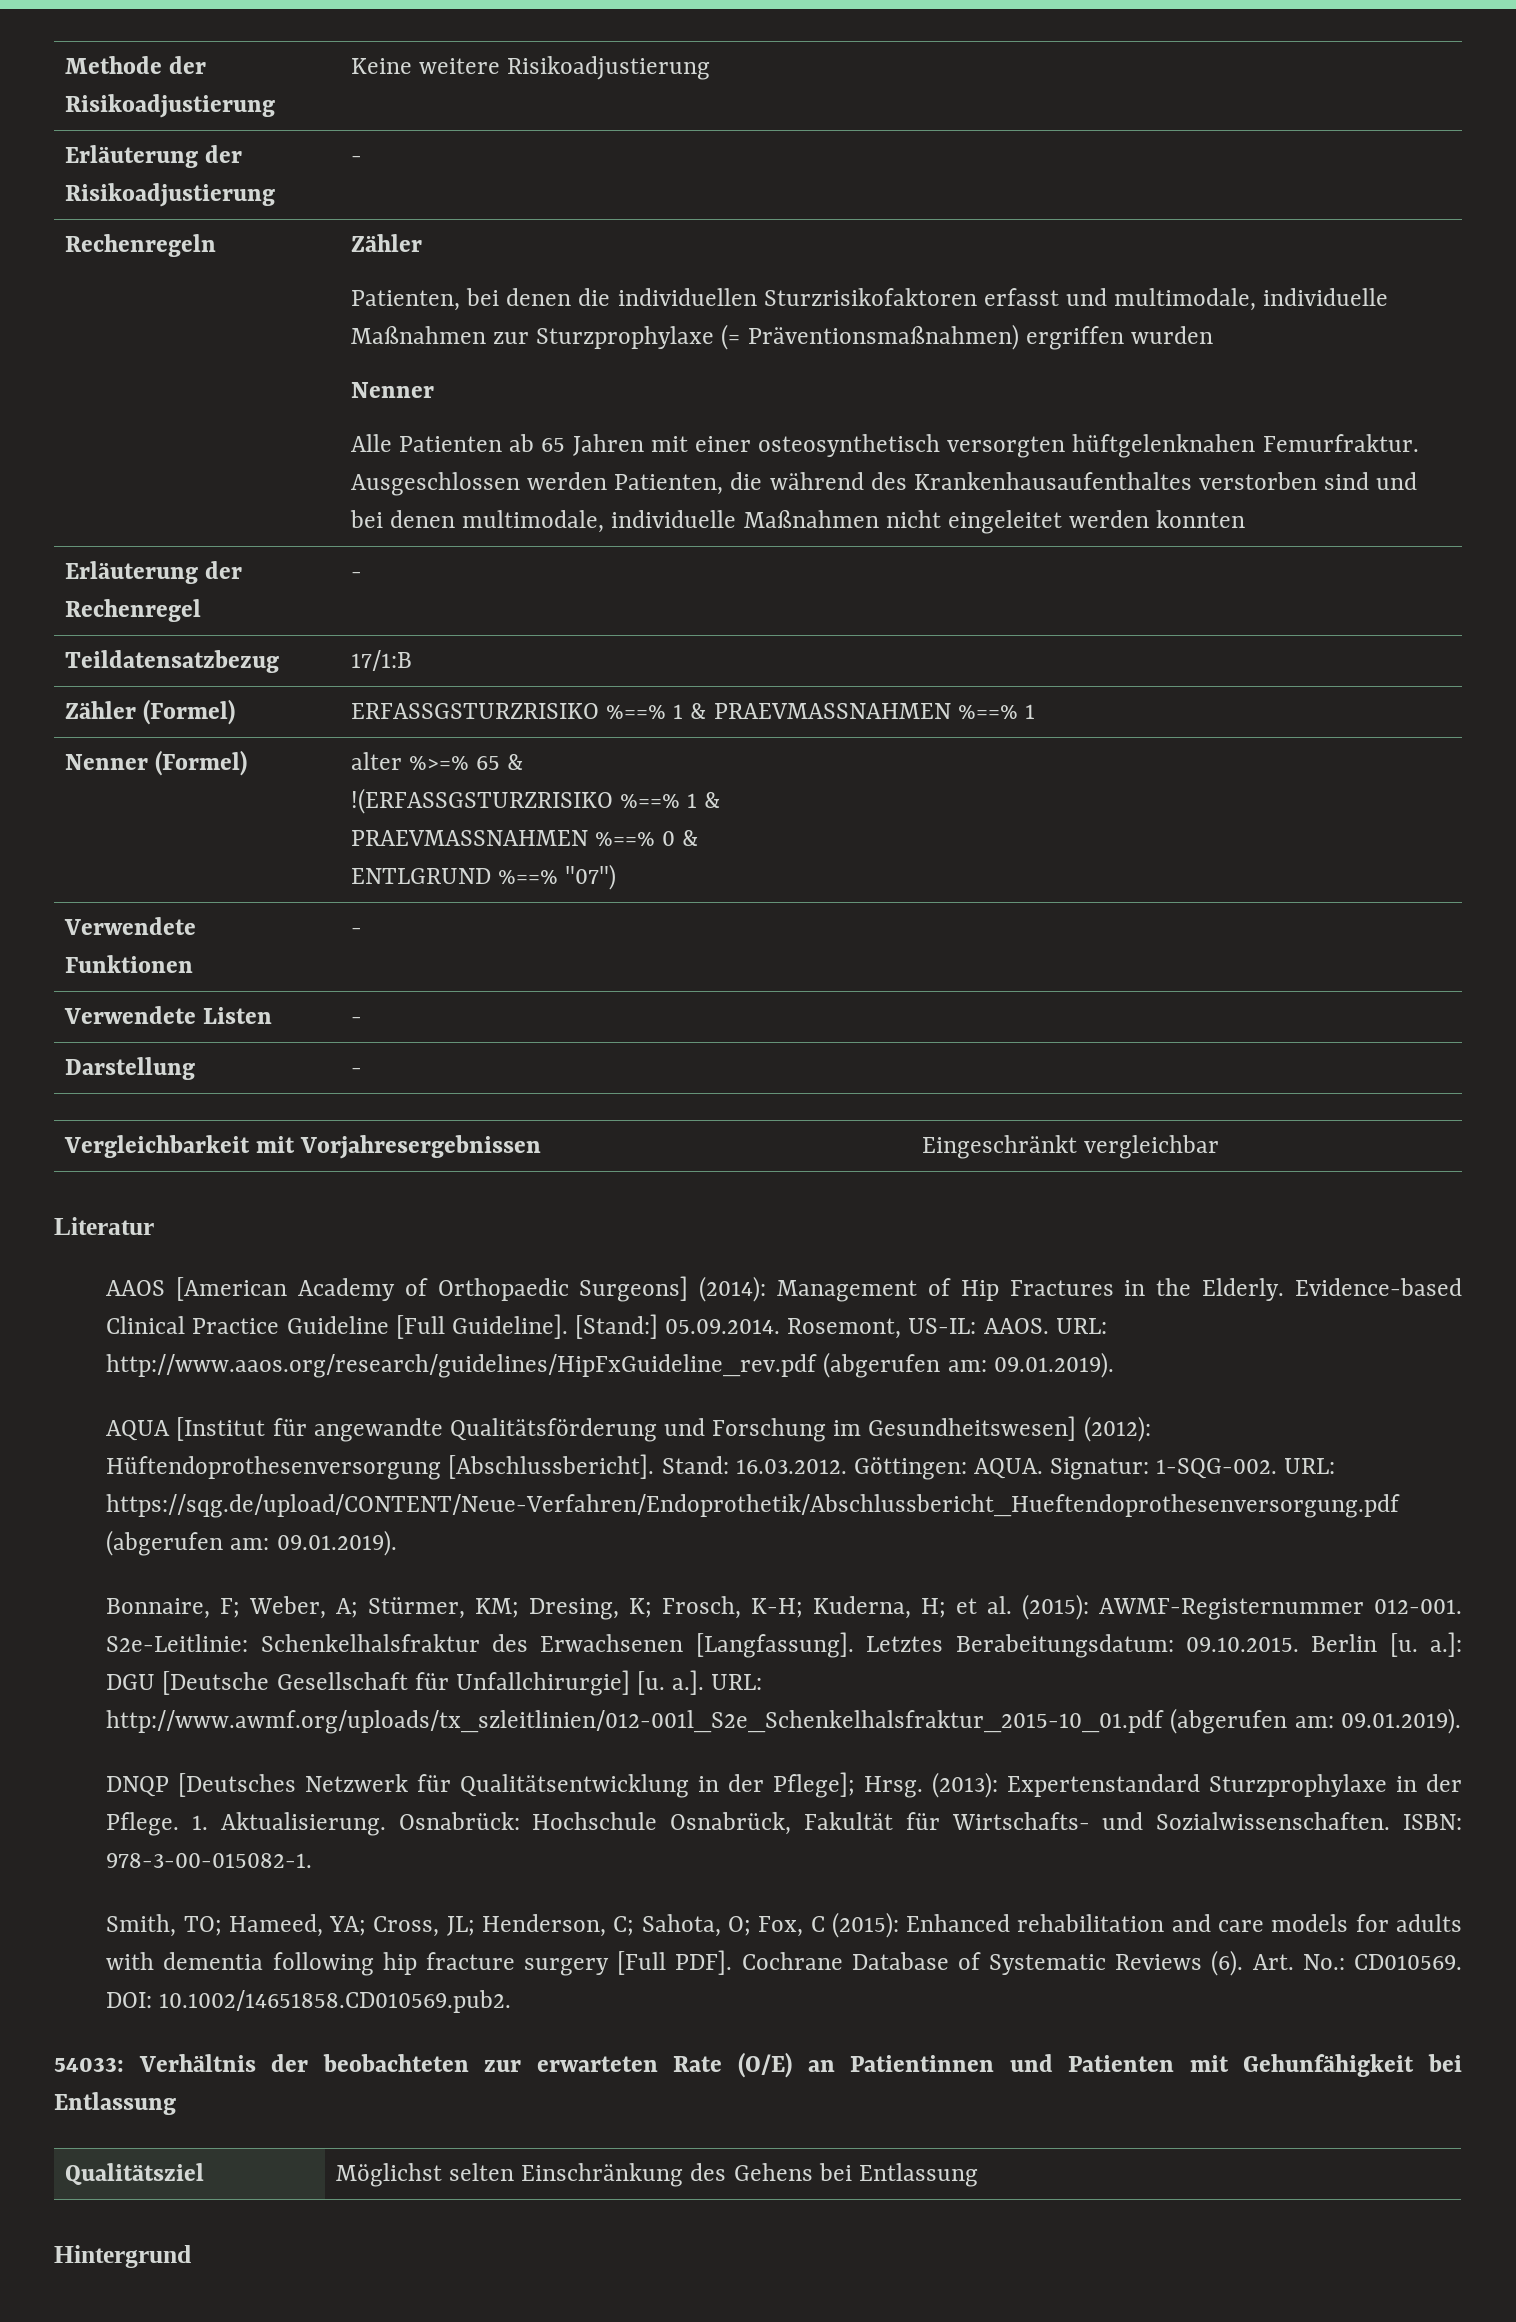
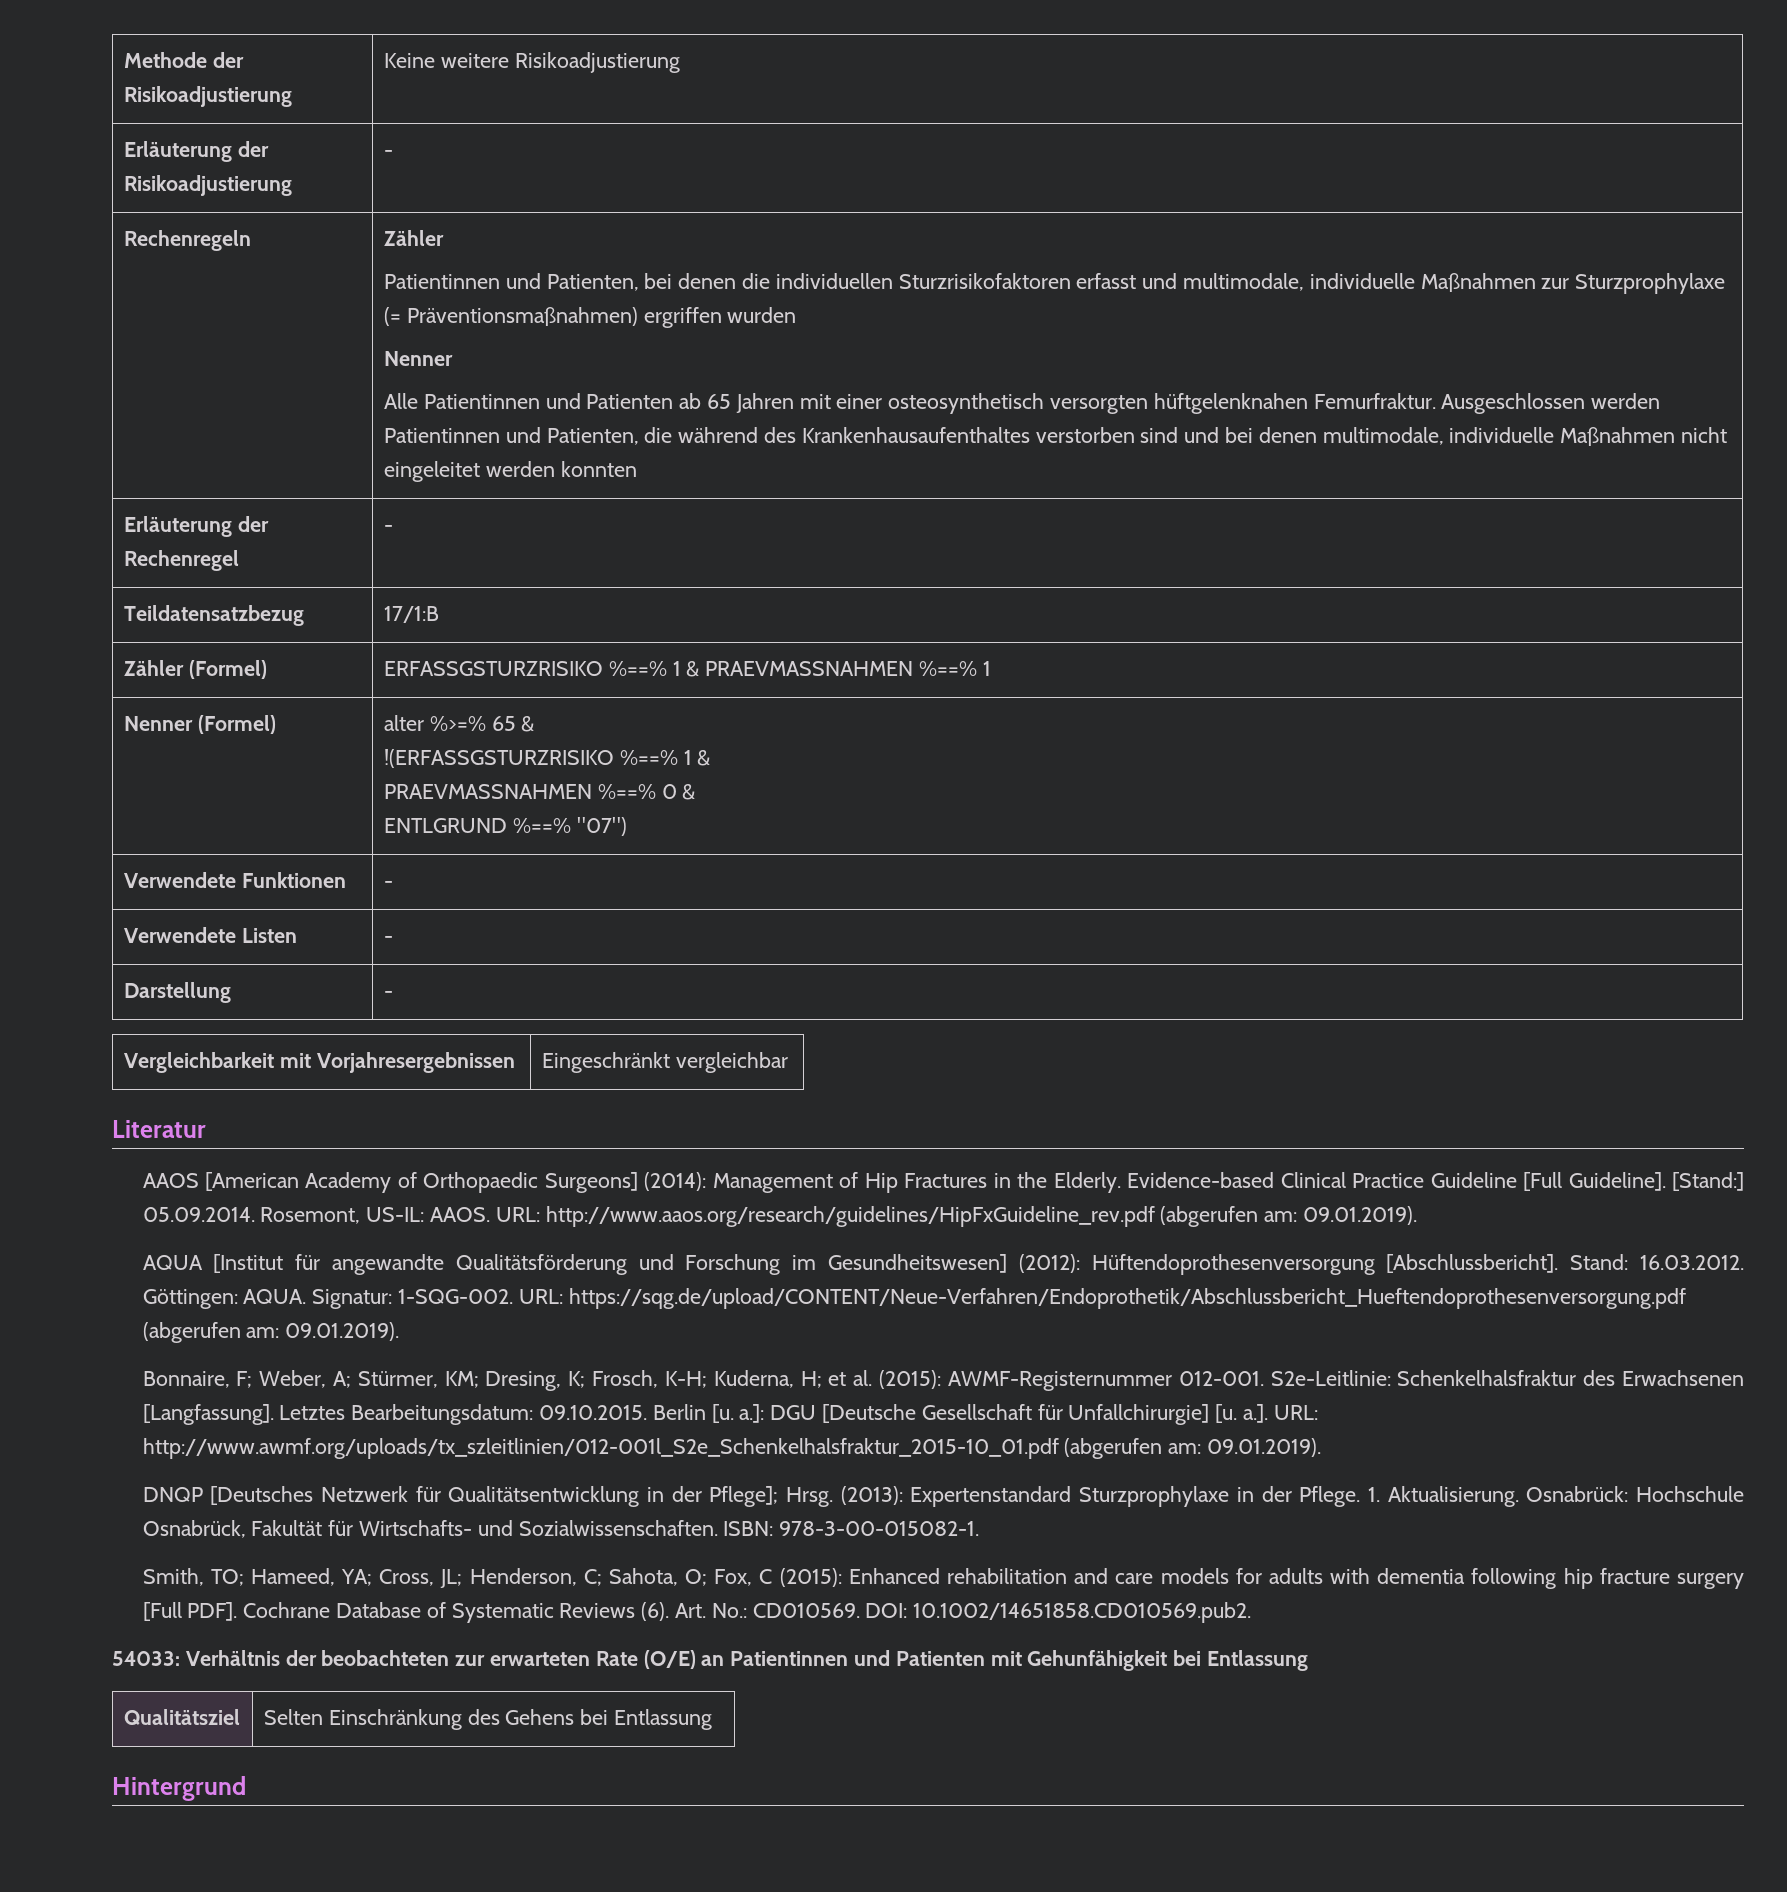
- Patienten, bei denen die individuellen Sturzrisikofaktoren erfasst und multimodale, individuelle Maßnahmen zur Sturzprophylaxe (= Präventionsmaßnahmen) ergriffen wurden
+ Patientinnen und Patienten, bei denen die individuellen Sturzrisikofaktoren erfasst und multimodale, individuelle Maßnahmen zur Sturzprophylaxe (= Präventionsmaßnahmen) ergriffen wurden
- Alle Patienten ab 65 Jahren mit einer osteosynthetisch versorgten hüftgelenknahen Femurfraktur.
+ Alle Patientinnen und Patienten ab 65 Jahren mit einer osteosynthetisch versorgten hüftgelenknahen Femurfraktur.
- Ausgeschlossen werden Patienten, die während des Krankenhausaufenthaltes verstorben sind und bei denen multimodale, individuelle Maßnahmen nicht eingeleitet werden konnten
+ Ausgeschlossen werden Patientinnen und Patienten, die während des Krankenhausaufenthaltes verstorben sind und bei denen multimodale, individuelle Maßnahmen nicht eingeleitet werden konnten
- Letztes Berabeitungsdatum: 09.10.2015. Berlin [u. a.]: DGU [Deutsche Gesellschaft für Unfallchirurgie] [u. a.]. URL: http://www.awmf.org/uploads/tx_szleitlinien/012-001l_S2e_Schenkelhalsfraktur_2015-10_01.pdf (abgerufen am: 09.01.2019).
+ Letztes Bearbeitungsdatum: 09.10.2015. Berlin [u. a.]: DGU [Deutsche Gesellschaft für Unfallchirurgie] [u. a.]. URL: http://www.awmf.org/uploads/tx_szleitlinien/012-001l_S2e_Schenkelhalsfraktur_2015-10_01.pdf (abgerufen am: 09.01.2019).
- Qualitätsziel | Möglichst selten Einschränkung des Gehens bei Entlassung
+ Qualitätsziel | Selten Einschränkung des Gehens bei Entlassung

